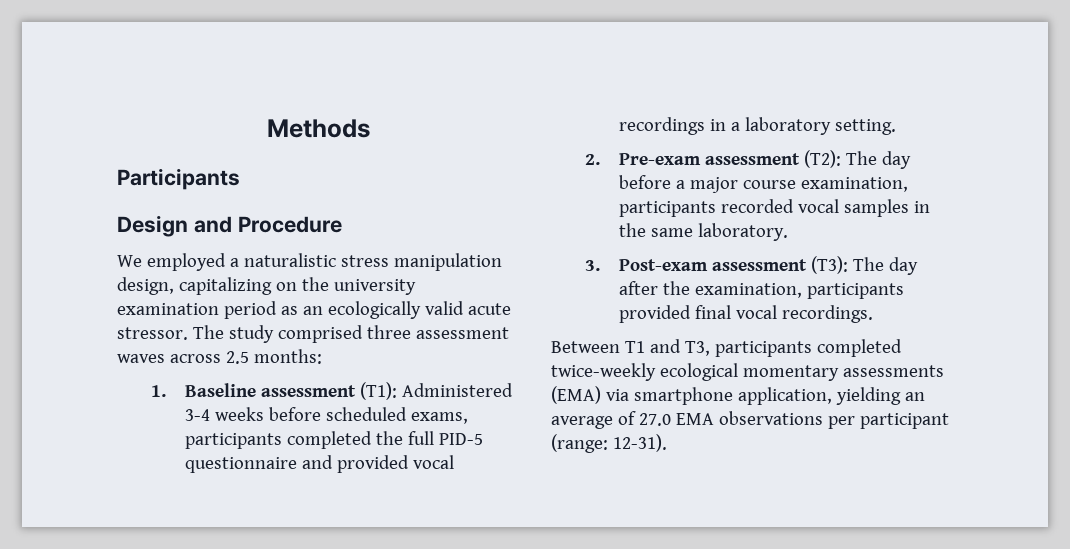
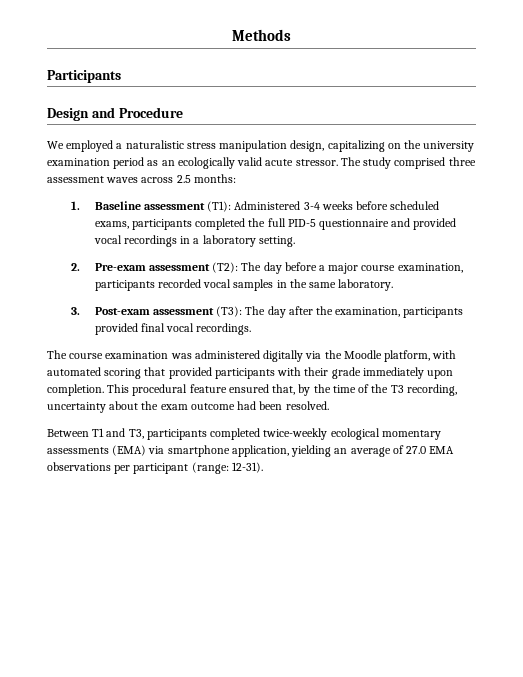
+ The course examination was administered digitally via the Moodle platform, with automated scoring that provided participants with their grade immediately upon completion. This procedural feature ensured that, by the time of the T3 recording, uncertainty about the exam outcome had been resolved.

